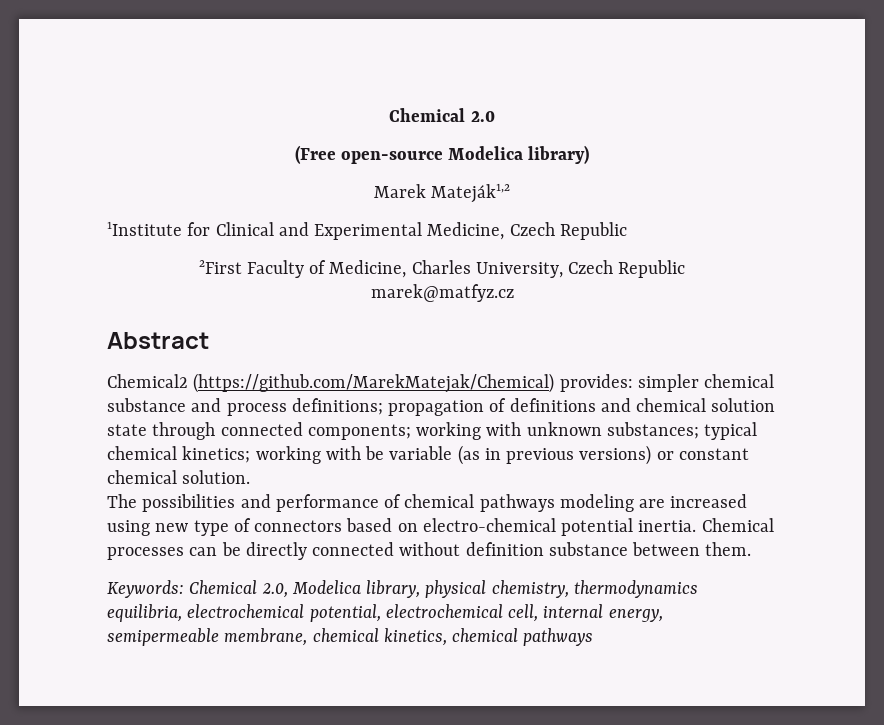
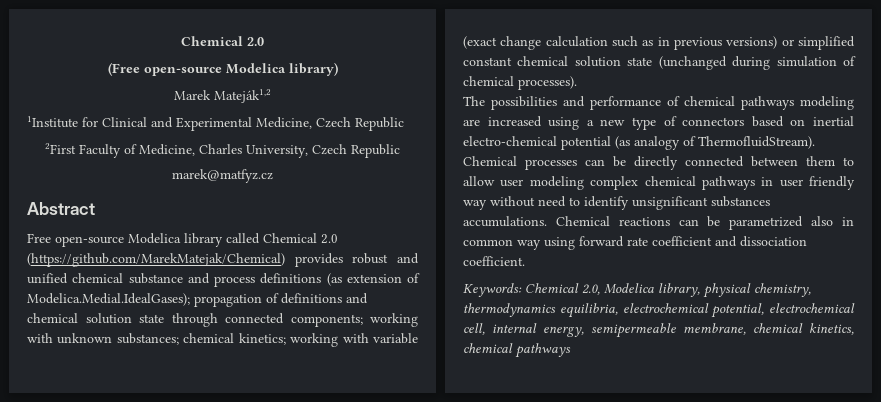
- Chemical2 (https://github.com/MarekMatejak/Chemical) provides: simpler chemical substance and process definitions; propagation of definitions and chemical solution state through connected components; working with unknown substances; typical chemical kinetics; working with be variable (as in previous versions) or constant chemical solution.
+ Free open-source Modelica library called Chemical 2.0 (https://github.com/MarekMatejak/Chemical) provides robust and unified chemical substance and process definitions (as extension of Modelica.Medial.IdealGases); propagation of definitions and chemical solution state through connected components; working with unknown substances; chemical kinetics; working with variable (exact change calculation such as in previous versions) or simplified constant chemical solution state (unchanged during simulation of chemical processes).
- The possibilities and performance of chemical pathways modeling are increased using new type of connectors based on electro-chemical potential inertia.
+ The possibilities and performance of chemical pathways modeling are increased using a new type of connectors based on inertial electro-chemical potential (as analogy of ThermofluidStream).
- Chemical processes can be directly connected without definition substance between them.
+ Chemical processes can be directly connected between them to allow user modeling complex chemical pathways in user friendly way without need to identify unsignificant substances accumulations. Chemical reactions can be parametrized also in common way using forward rate coefficient and dissociation coefficient.

